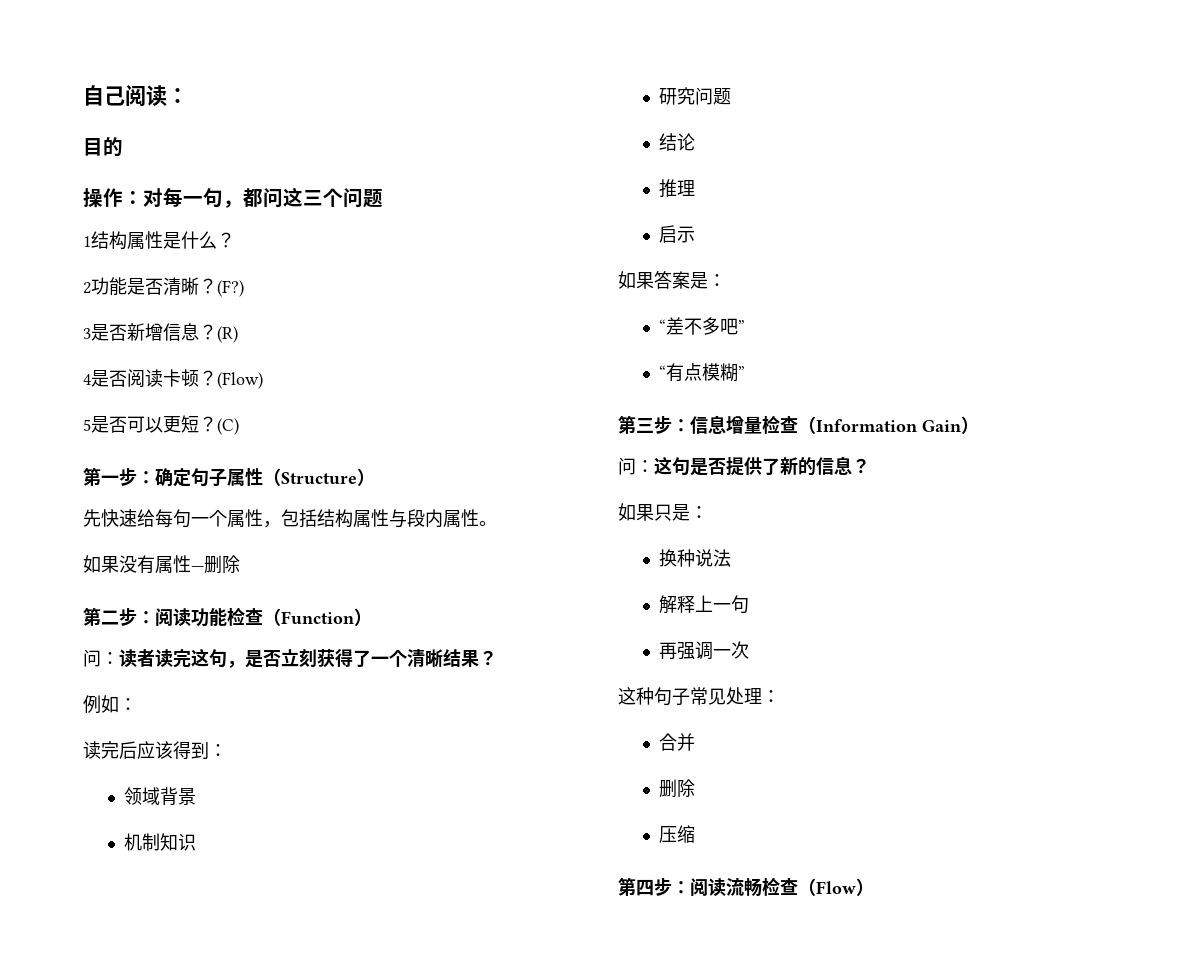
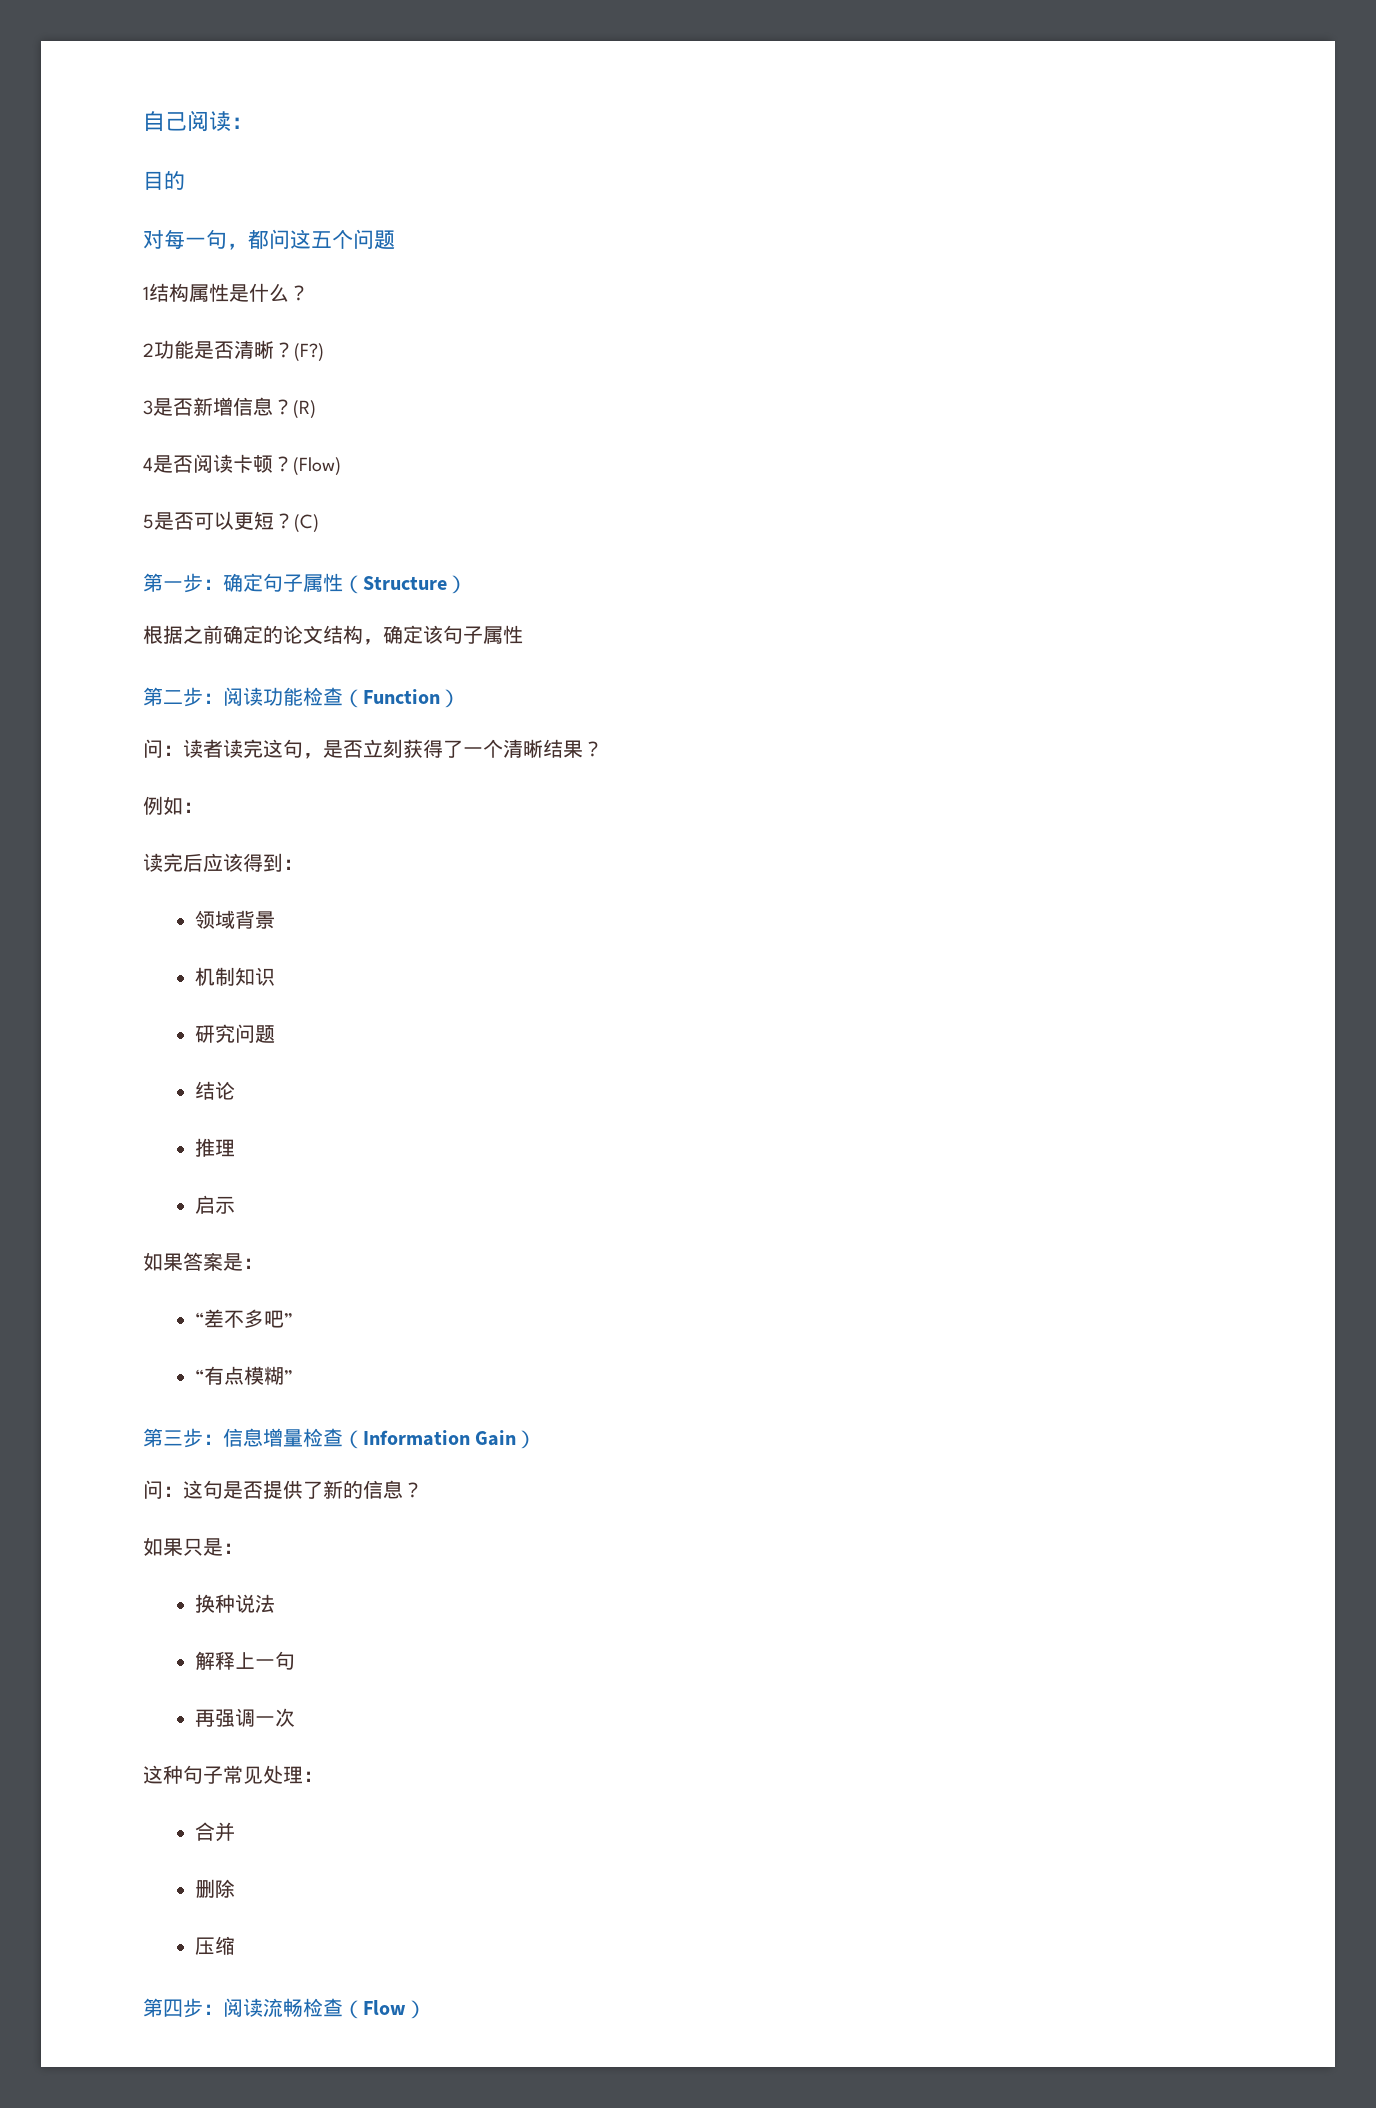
- 操作：对每一句，都问这三个问题
+ 对每一句，都问这五个问题
- 先快速给每句一个属性，包括结构属性与段内属性。
- 如果没有属性—删除
+ 根据之前确定的论文结构，确定该句子属性

